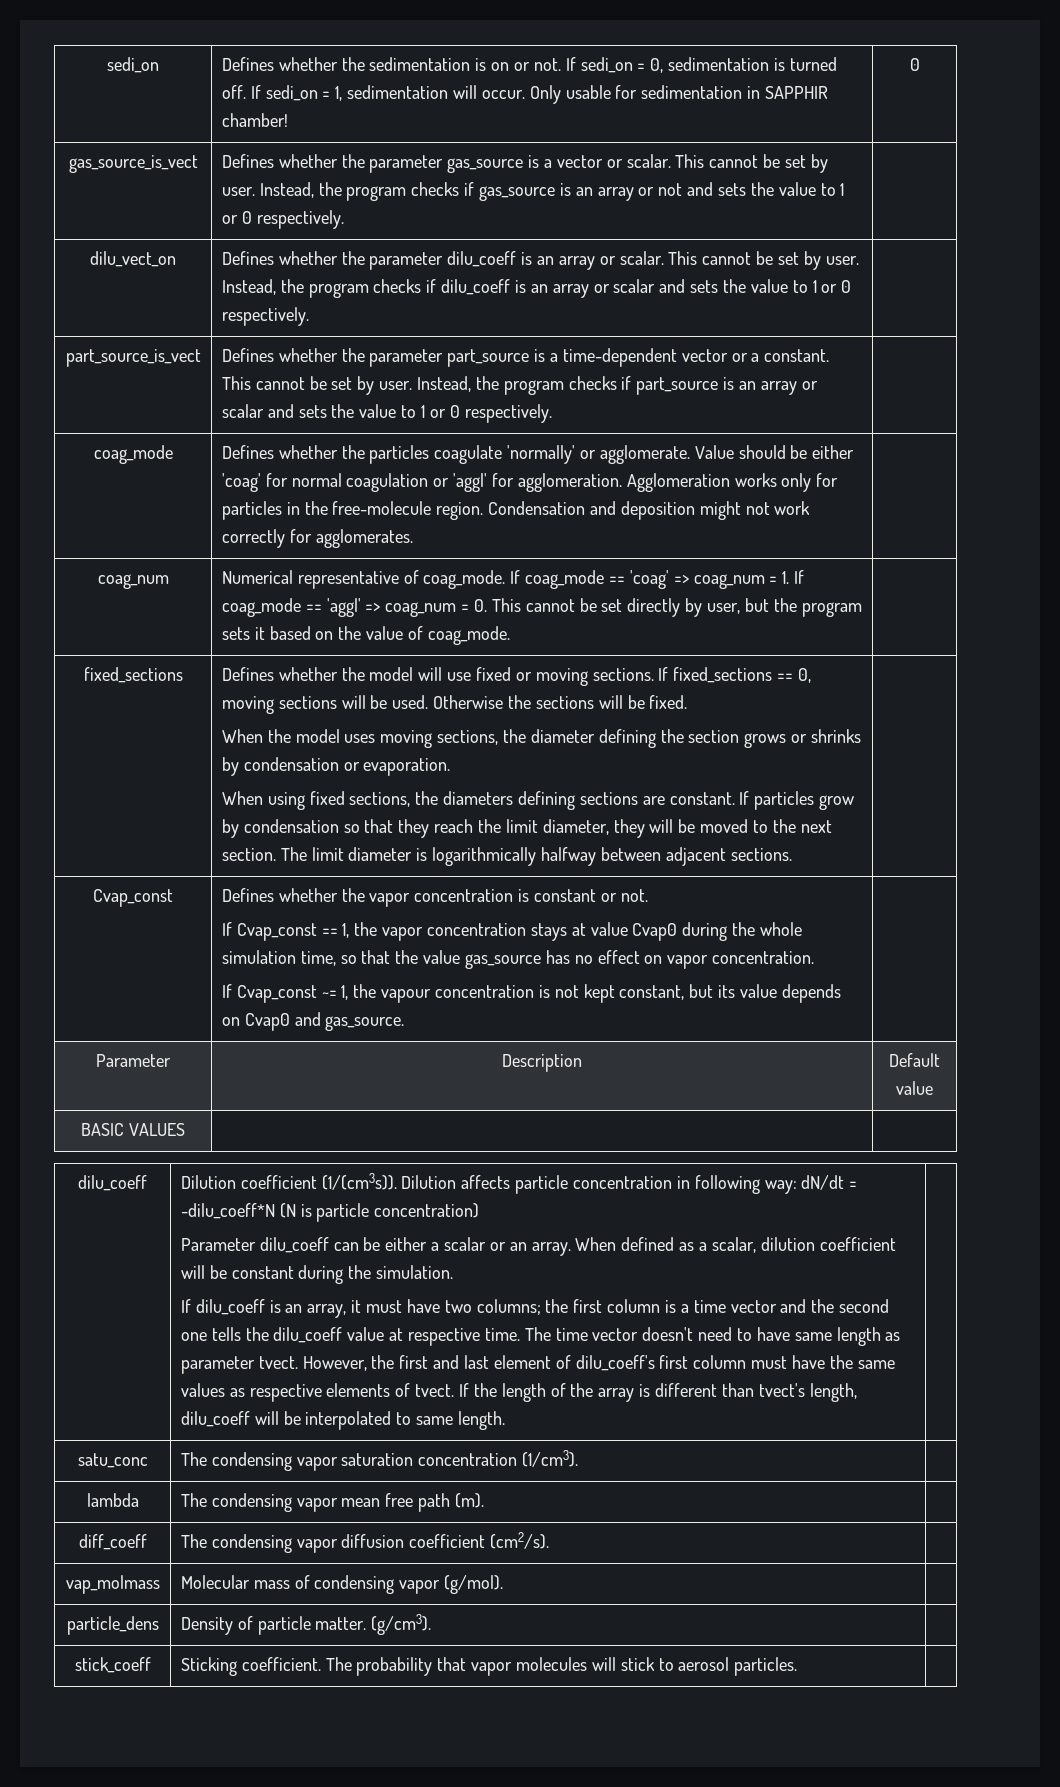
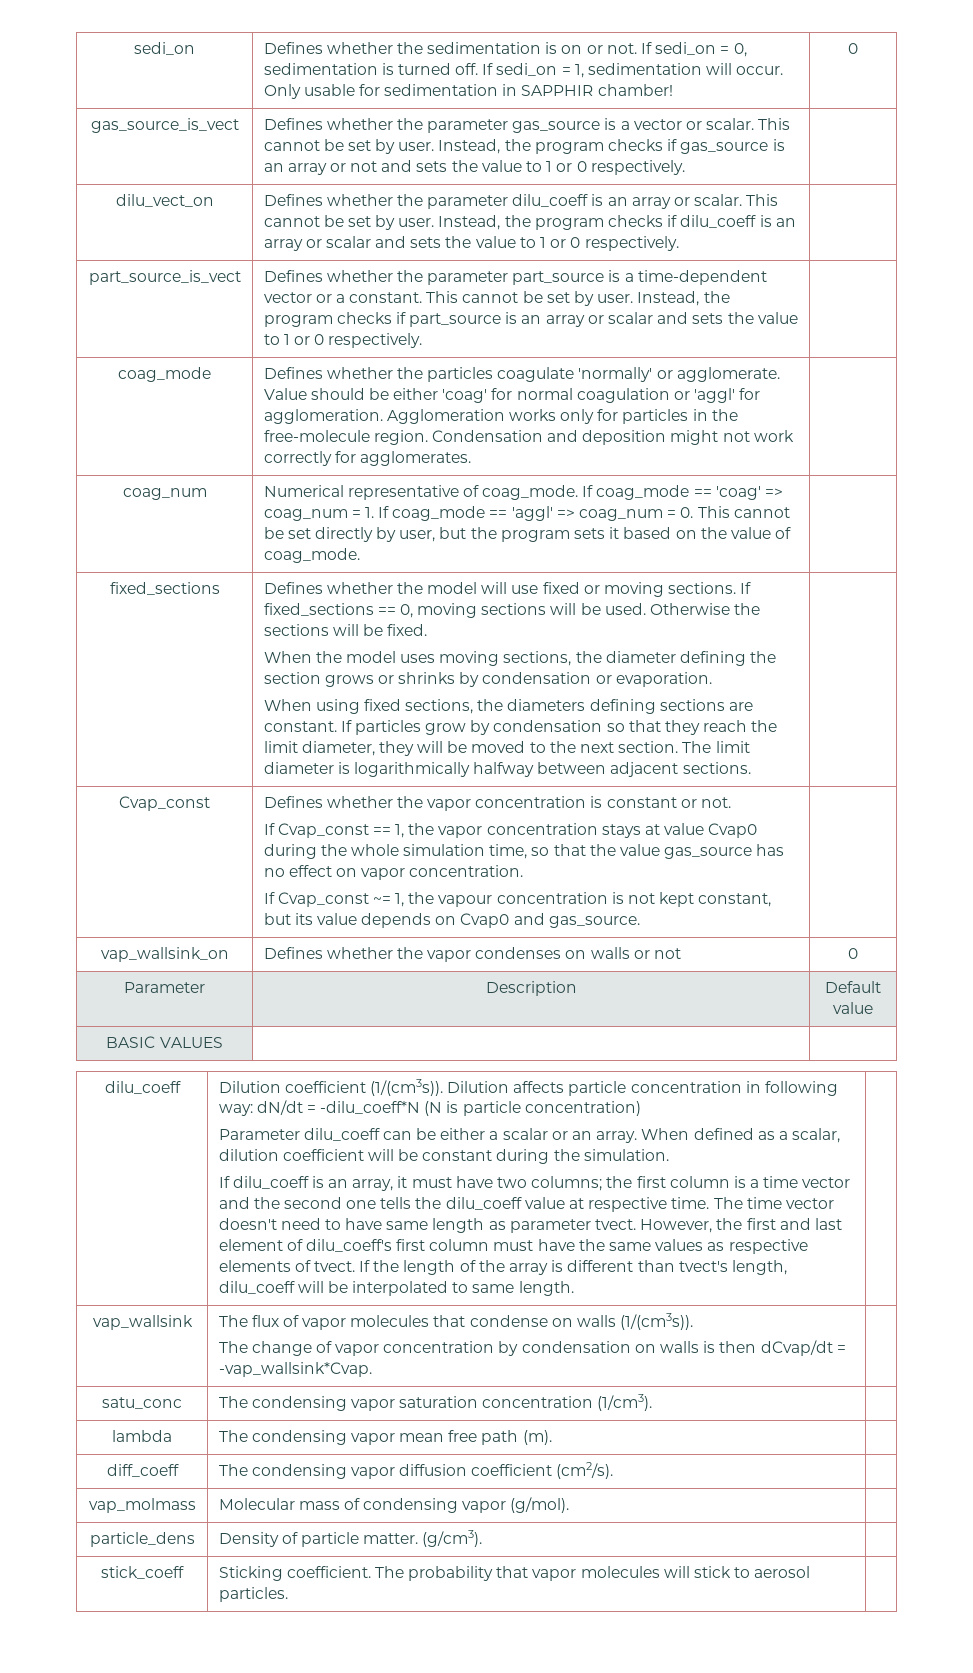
+ vap_wallsink_on | Defines whether the vapor condenses on walls or not | 0
+ vap_wallsink | The flux of vapor molecules that condense on walls (1/(cm3s)).
+ The change of vapor concentration by condensation on walls is then dCvap/dt = -vap_wallsink*Cvap. |

